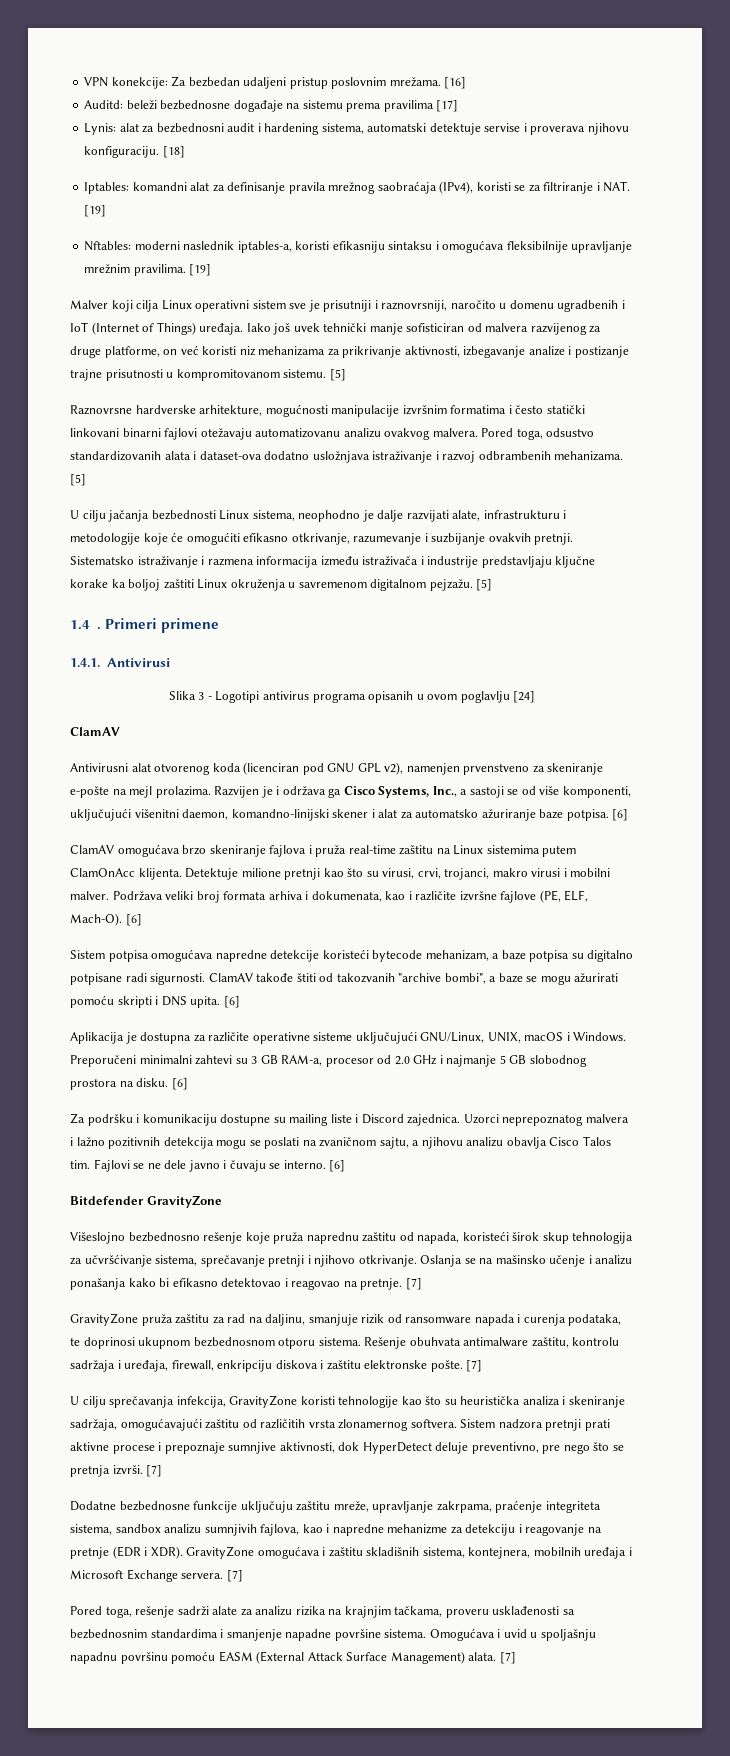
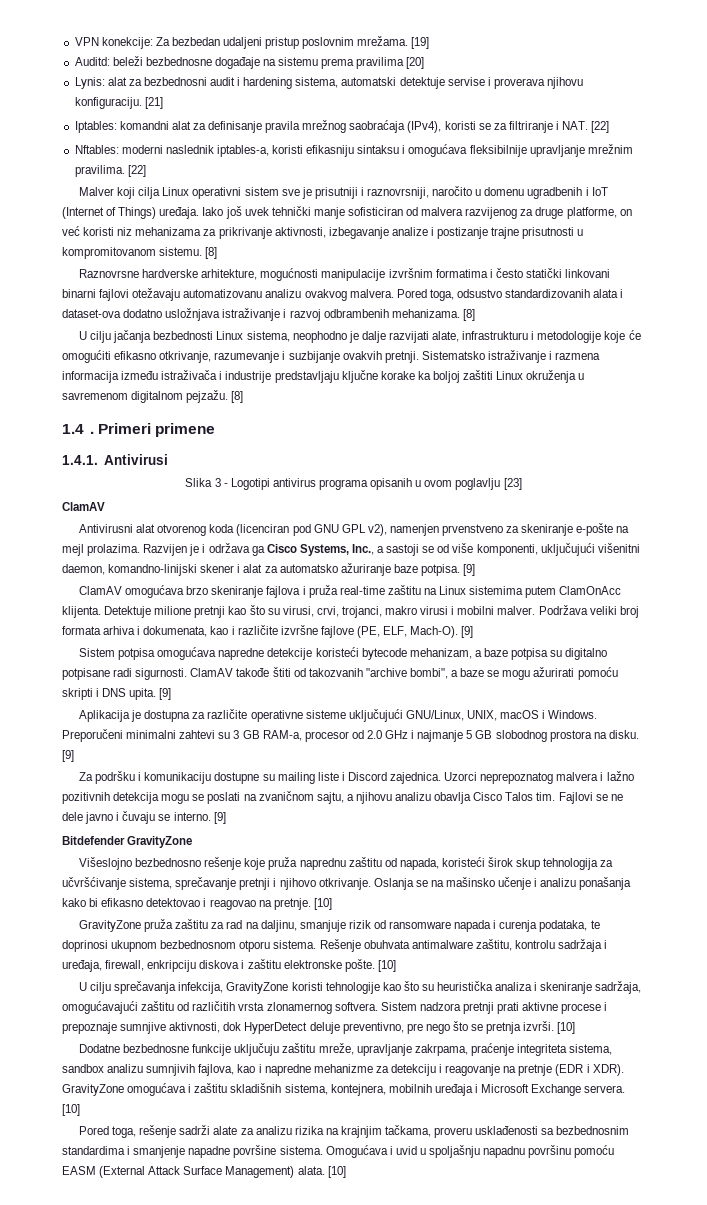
- [16]
+ [19]
- Auditd: beleži bezbednosne događaje na sistemu prema pravilima [17]
+ Auditd: beleži bezbednosne događaje na sistemu prema pravilima [20]
- [18]
+ [21]
- Iptables: komandni alat za definisanje pravila mrežnog saobraćaja (IPv4), koristi se za filtriranje i NAT. [19]
+ Iptables: komandni alat za definisanje pravila mrežnog saobraćaja (IPv4), koristi se za filtriranje i NAT. [22]
- Nftables: moderni naslednik iptables-a, koristi efikasniju sintaksu i omogućava fleksibilnije upravljanje mrežnim pravilima. [19]
+ Nftables: moderni naslednik iptables-a, koristi efikasniju sintaksu i omogućava fleksibilnije upravljanje mrežnim pravilima. [22]
- Iako još uvek tehnički manje sofisticiran od malvera razvijenog za druge platforme, on već koristi niz mehanizama za prikrivanje aktivnosti, izbegavanje analize i postizanje trajne prisutnosti u kompromitovanom sistemu. [5]
+ Iako još uvek tehnički manje sofisticiran od malvera razvijenog za druge platforme, on već koristi niz mehanizama za prikrivanje aktivnosti, izbegavanje analize i postizanje trajne prisutnosti u kompromitovanom sistemu. [8]
- Pored toga, odsustvo standardizovanih alata i dataset-ova dodatno usložnjava istraživanje i razvoj odbrambenih mehanizama. [5]
+ Pored toga, odsustvo standardizovanih alata i dataset-ova dodatno usložnjava istraživanje i razvoj odbrambenih mehanizama. [8]
- Sistematsko istraživanje i razmena informacija između istraživača i industrije predstavljaju ključne korake ka boljoj zaštiti Linux okruženja u savremenom digitalnom pejzažu. [5]
+ Sistematsko istraživanje i razmena informacija između istraživača i industrije predstavljaju ključne korake ka boljoj zaštiti Linux okruženja u savremenom digitalnom pejzažu. [8]
- Slika 3 - Logotipi antivirus programa opisanih u ovom poglavlju [24]
+ Slika 3 - Logotipi antivirus programa opisanih u ovom poglavlju [23]
- Razvijen je i održava ga Cisco Systems, Inc., a sastoji se od više komponenti, uključujući višenitni daemon, komandno-linijski skener i alat za automatsko ažuriranje baze potpisa. [6]
+ Razvijen je i održava ga Cisco Systems, Inc., a sastoji se od više komponenti, uključujući višenitni daemon, komandno-linijski skener i alat za automatsko ažuriranje baze potpisa. [9]
- Podržava veliki broj formata arhiva i dokumenata, kao i različite izvršne fajlove (PE, ELF, Mach-O). [6]
+ Podržava veliki broj formata arhiva i dokumenata, kao i različite izvršne fajlove (PE, ELF, Mach-O). [9]
- ClamAV takođe štiti od takozvanih "archive bombi", a baze se mogu ažurirati pomoću skripti i DNS upita. [6]
+ ClamAV takođe štiti od takozvanih "archive bombi", a baze se mogu ažurirati pomoću skripti i DNS upita. [9]
- Preporučeni minimalni zahtevi su 3 GB RAM-a, procesor od 2.0 GHz i najmanje 5 GB slobodnog prostora na disku. [6]
+ Preporučeni minimalni zahtevi su 3 GB RAM-a, procesor od 2.0 GHz i najmanje 5 GB slobodnog prostora na disku. [9]
- Fajlovi se ne dele javno i čuvaju se interno. [6]
+ Fajlovi se ne dele javno i čuvaju se interno. [9]
- Oslanja se na mašinsko učenje i analizu ponašanja kako bi efikasno detektovao i reagovao na pretnje. [7]
+ Oslanja se na mašinsko učenje i analizu ponašanja kako bi efikasno detektovao i reagovao na pretnje. [10]
- Rešenje obuhvata antimalware zaštitu, kontrolu sadržaja i uređaja, firewall, enkripciju diskova i zaštitu elektronske pošte. [7]
+ Rešenje obuhvata antimalware zaštitu, kontrolu sadržaja i uređaja, firewall, enkripciju diskova i zaštitu elektronske pošte. [10]
- Sistem nadzora pretnji prati aktivne procese i prepoznaje sumnjive aktivnosti, dok HyperDetect deluje preventivno, pre nego što se pretnja izvrši. [7]
+ Sistem nadzora pretnji prati aktivne procese i prepoznaje sumnjive aktivnosti, dok HyperDetect deluje preventivno, pre nego što se pretnja izvrši. [10]
- GravityZone omogućava i zaštitu skladišnih sistema, kontejnera, mobilnih uređaja i Microsoft Exchange servera. [7]
+ GravityZone omogućava i zaštitu skladišnih sistema, kontejnera, mobilnih uređaja i Microsoft Exchange servera. [10]
- Omogućava i uvid u spoljašnju napadnu površinu pomoću EASM (External Attack Surface Management) alata. [7]
+ Omogućava i uvid u spoljašnju napadnu površinu pomoću EASM (External Attack Surface Management) alata. [10]

